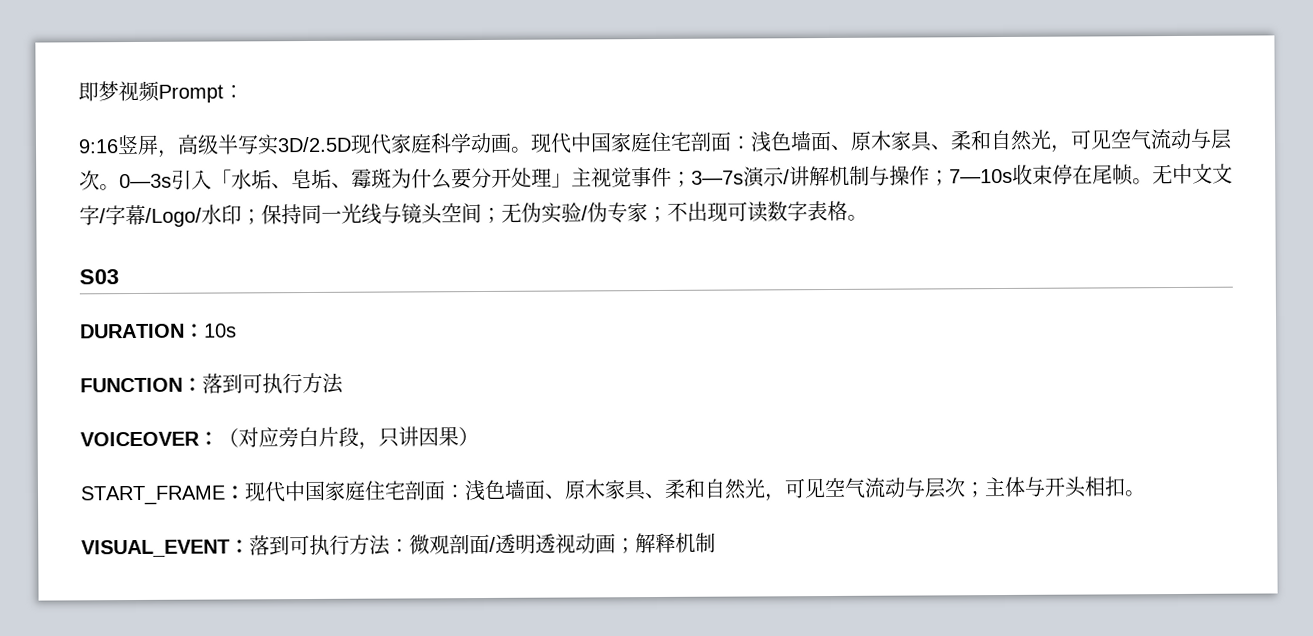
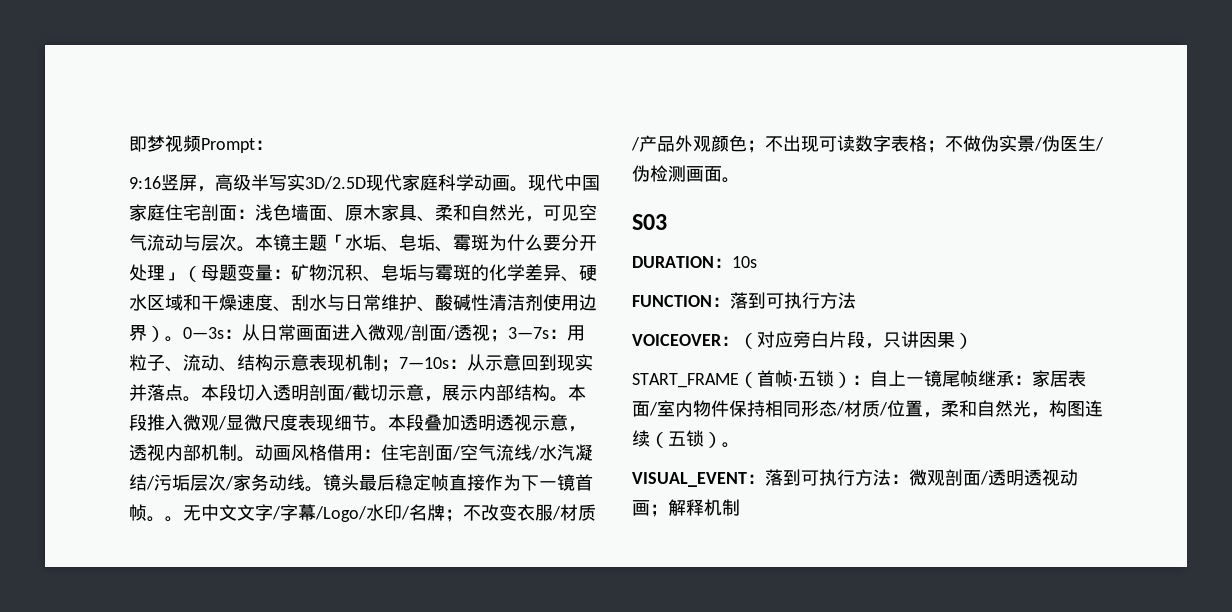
- 0—3s引入「水垢、皂垢、霉斑为什么要分开处理」主视觉事件；3—7s演示/讲解机制与操作；7—10s收束停在尾帧。
+ 本镜主题「水垢、皂垢、霉斑为什么要分开处理」（母题变量：矿物沉积、皂垢与霉斑的化学差异、硬水区域和干燥速度、刮水与日常维护、酸碱性清洁剂使用边界）。0—3s：从日常画面进入微观/剖面/透视；3—7s：用粒子、流动、结构示意表现机制；7—10s：从示意回到现实并落点。本段切入透明剖面/截切示意，展示内部结构。本段推入微观/显微尺度表现细节。本段叠加透明透视示意，透视内部机制。动画风格借用：住宅剖面/空气流线/水汽凝结/污垢层次/家务动线。镜头最后稳定帧直接作为下一镜首帧。。
- 无中文文字/字幕/Logo/水印；保持同一光线与镜头空间；无伪实验/伪专家；不出现可读数字表格。
+ 无中文文字/字幕/Logo/水印/名牌；不改变衣服/材质/产品外观颜色；不出现可读数字表格；不做伪实景/伪医生/伪检测画面。
- START_FRAME：现代中国家庭住宅剖面：浅色墙面、原木家具、柔和自然光，可见空气流动与层次；主体与开头相扣。
+ START_FRAME（首帧·五锁）：自上一镜尾帧继承：家居表面/室内物件保持相同形态/材质/位置，柔和自然光，构图连续（五锁）。

